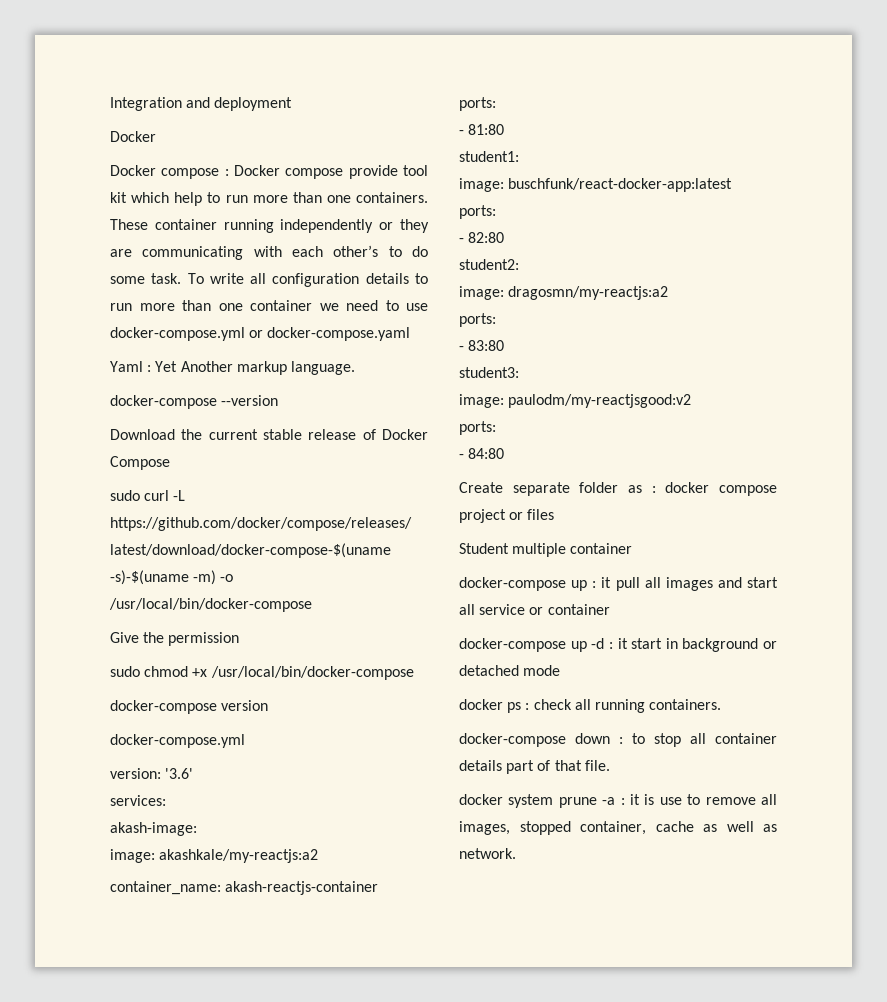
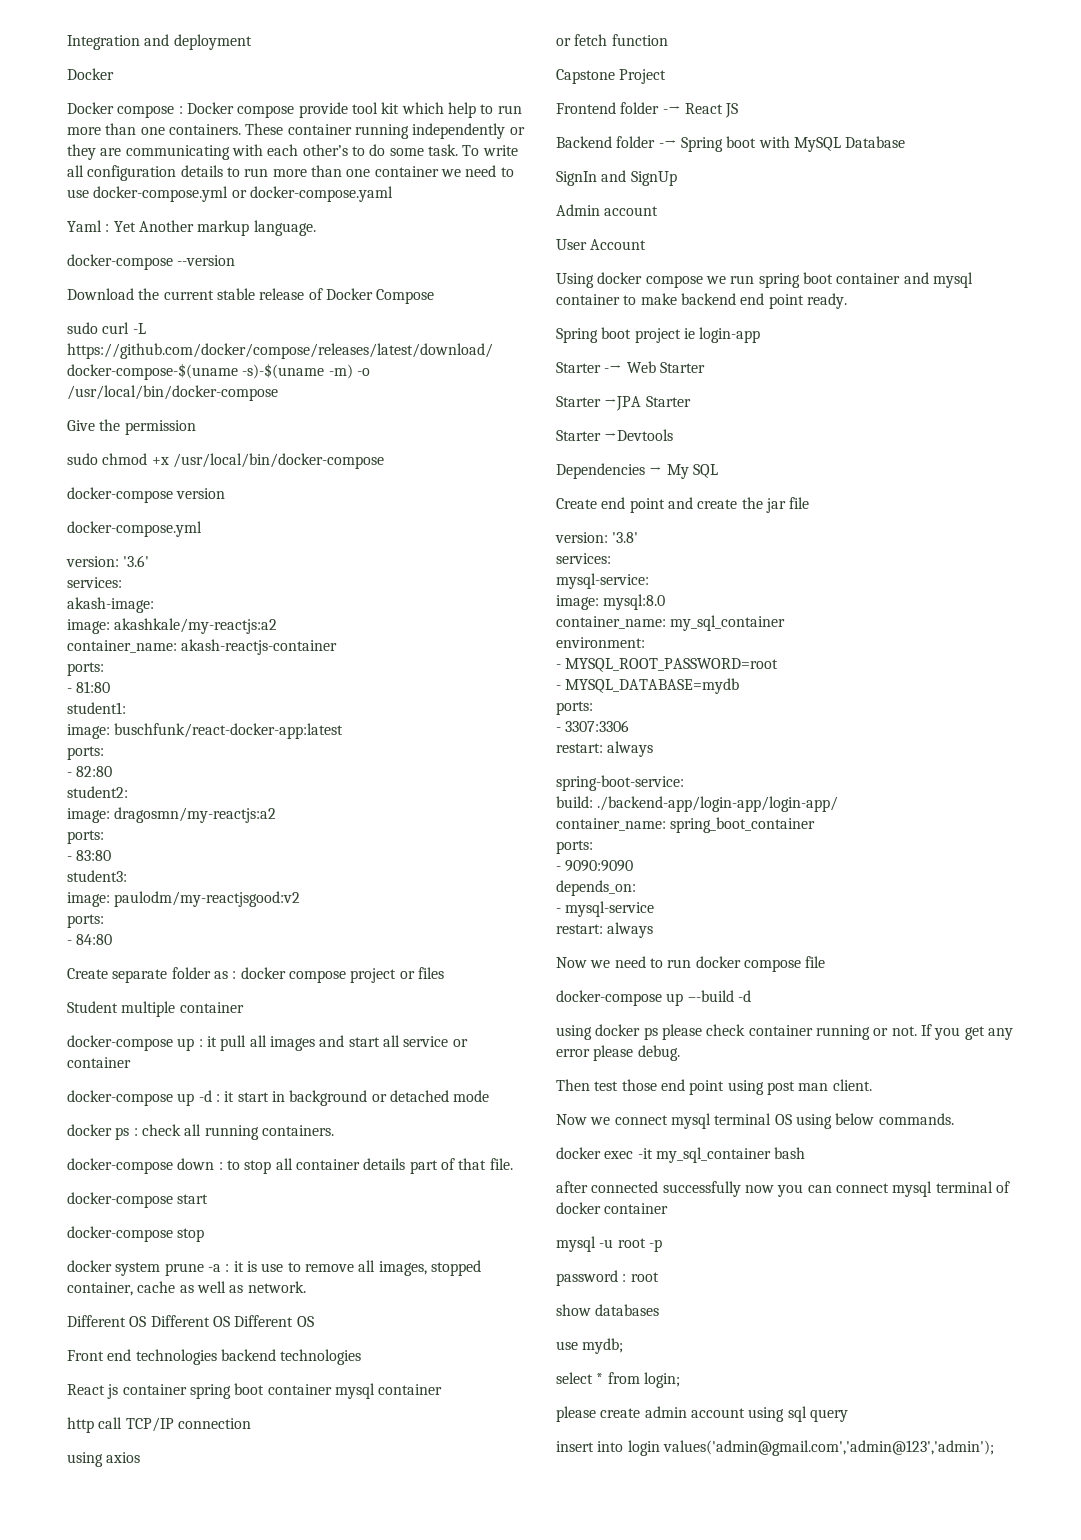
+ docker-compose start
+ docker-compose stop
+ Different OS Different OS Different OS
+ Front end technologies backend technologies
+ React js container spring boot container mysql container
+ http call TCP/IP connection
+ using axios
+ or fetch function
+ Capstone Project
+ Frontend folder -→ React JS
+ Backend folder -→ Spring boot with MySQL Database
+ SignIn and SignUp
+ Admin account
+ User Account
+ Using docker compose we run spring boot container and mysql container to make backend end point ready.
+ Spring boot project ie login-app
+ Starter -→ Web Starter
+ Starter →JPA Starter
+ Starter →Devtools
+ Dependencies → My SQL
+ Create end point and create the jar file
+ version: '3.8'
+ services:
+ mysql-service:
+ image: mysql:8.0
+ container_name: my_sql_container
+ environment:
+ - MYSQL_ROOT_PASSWORD=root
+ - MYSQL_DATABASE=mydb
+ ports:
+ - 3307:3306
+ restart: always
+ spring-boot-service:
+ build: ./backend-app/login-app/login-app/
+ container_name: spring_boot_container
+ ports:
+ - 9090:9090
+ depends_on:
+ - mysql-service
+ restart: always
+ Now we need to run docker compose file
+ docker-compose up –-build -d
+ using docker ps please check container running or not. If you get any error please debug.
+ Then test those end point using post man client.
+ Now we connect mysql terminal OS using below commands.
+ docker exec -it my_sql_container bash
+ after connected successfully now you can connect mysql terminal of docker container
+ mysql -u root -p
+ password : root
+ show databases
+ use mydb;
+ select * from login;
+ please create admin account using sql query
+ insert into login values('admin@gmail.com','admin@123','admin');

